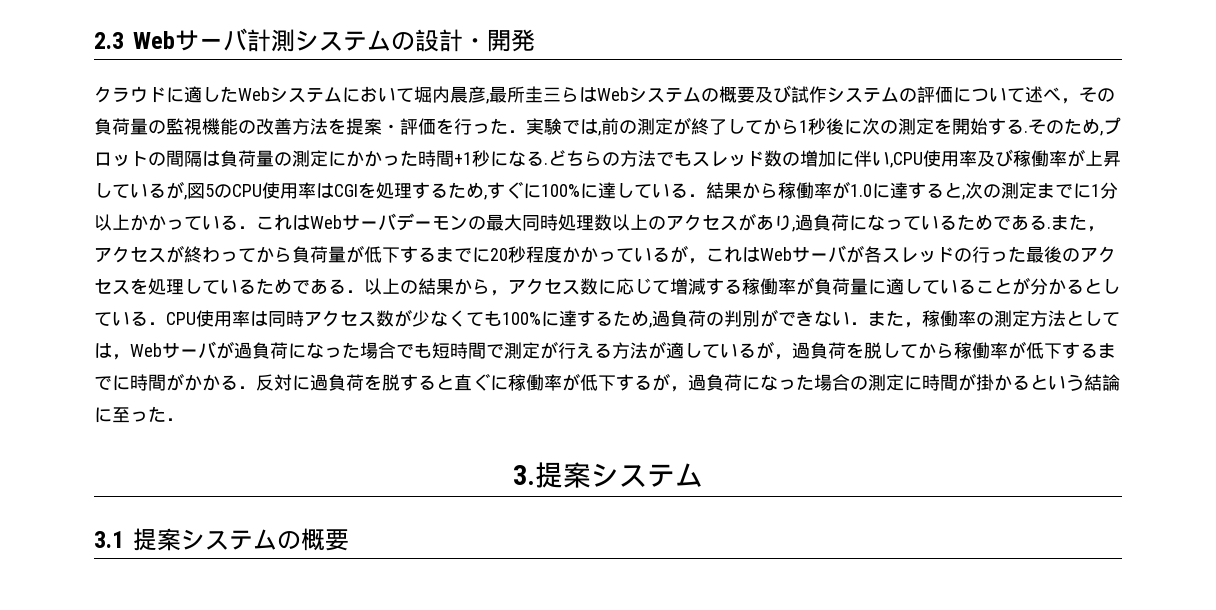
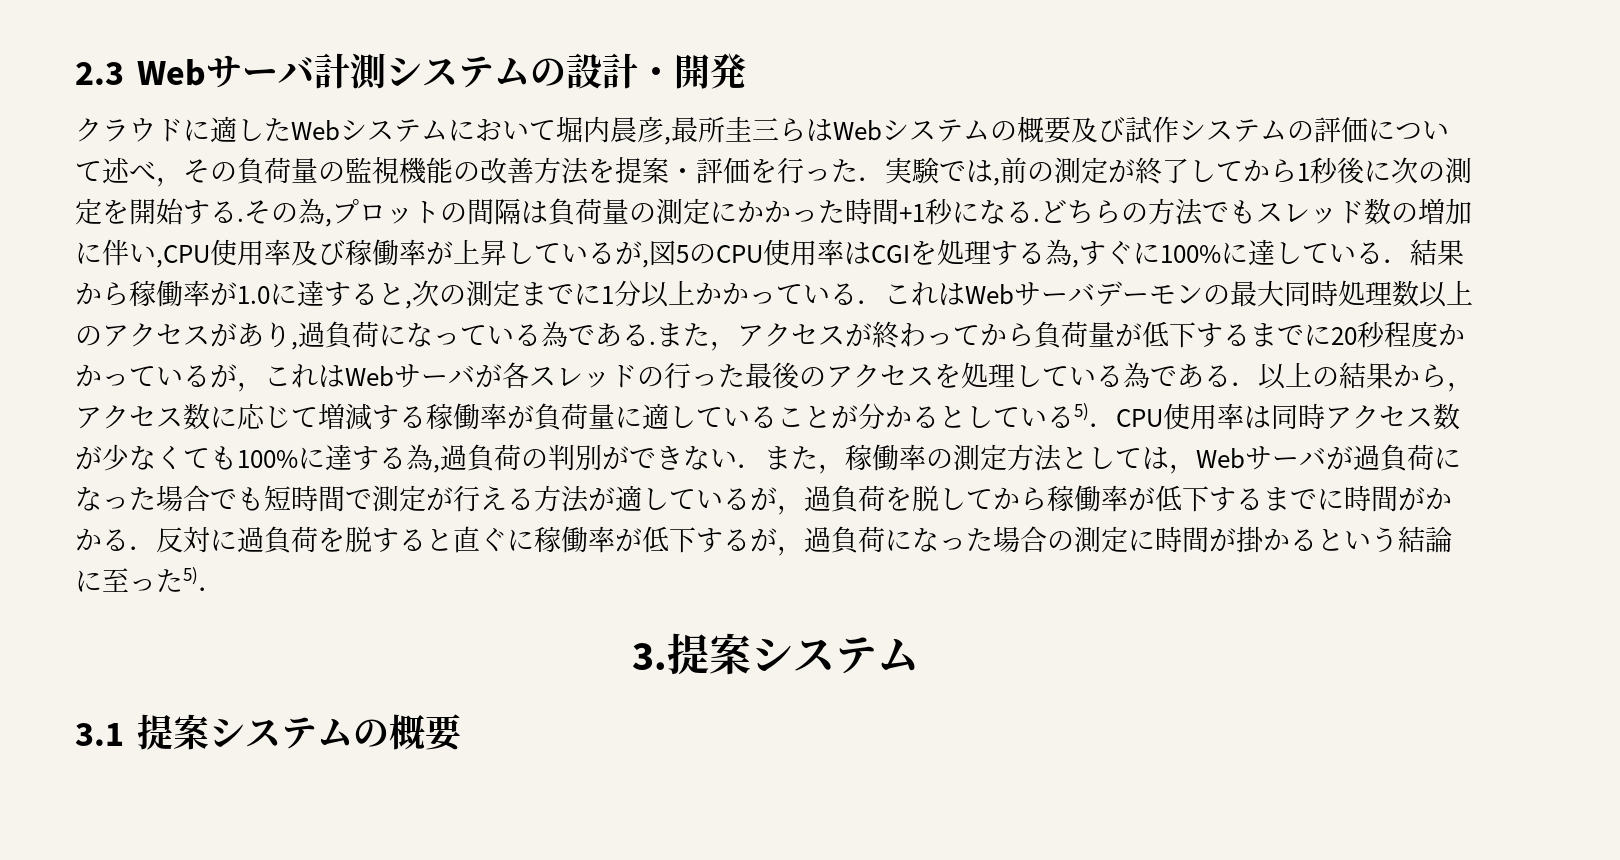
- そのため,プロットの間隔は負荷量の測定にかかった時間+1秒になる.
+ その為,プロットの間隔は負荷量の測定にかかった時間+1秒になる.
- どちらの方法でもスレッド数の増加に伴い,CPU使用率及び稼働率が上昇しているが,図5のCPU使用率はCGIを処理するため,すぐに100%に達している．結果から稼働率が1.0に達すると,次の測定までに1分以上かかっている．これはWebサーバデーモンの最大同時処理数以上のアクセスがあり,過負荷になっているためである.
+ どちらの方法でもスレッド数の増加に伴い,CPU使用率及び稼働率が上昇しているが,図5のCPU使用率はCGIを処理する為,すぐに100%に達している．結果から稼働率が1.0に達すると,次の測定までに1分以上かかっている．これはWebサーバデーモンの最大同時処理数以上のアクセスがあり,過負荷になっている為である.
- また，アクセスが終わってから負荷量が低下するまでに20秒程度かかっているが，これはWebサーバが各スレッドの行った最後のアクセスを処理しているためである．以上の結果から，アクセス数に応じて増減する稼働率が負荷量に適していることが分かるとしている．CPU使用率は同時アクセス数が少なくても100%に達するため,過負荷の判別ができない．また，稼働率の測定方法としては，Webサーバが過負荷になった場合でも短時間で測定が行える方法が適しているが，過負荷を脱してから稼働率が低下するまでに時間がかかる．反対に過負荷を脱すると直ぐに稼働率が低下するが，過負荷になった場合の測定に時間が掛かるという結論に至った．
+ また，アクセスが終わってから負荷量が低下するまでに20秒程度かかっているが，これはWebサーバが各スレッドの行った最後のアクセスを処理している為である．以上の結果から，アクセス数に応じて増減する稼働率が負荷量に適していることが分かるとしている5)．CPU使用率は同時アクセス数が少なくても100%に達する為,過負荷の判別ができない．また，稼働率の測定方法としては，Webサーバが過負荷になった場合でも短時間で測定が行える方法が適しているが，過負荷を脱してから稼働率が低下するまでに時間がかかる．反対に過負荷を脱すると直ぐに稼働率が低下するが，過負荷になった場合の測定に時間が掛かるという結論に至った5)．

